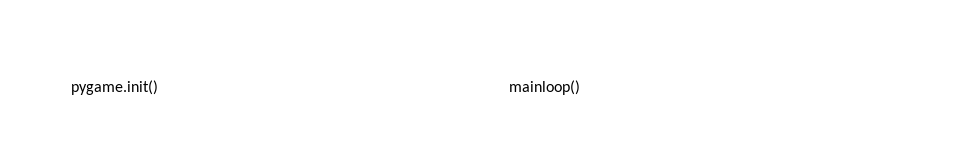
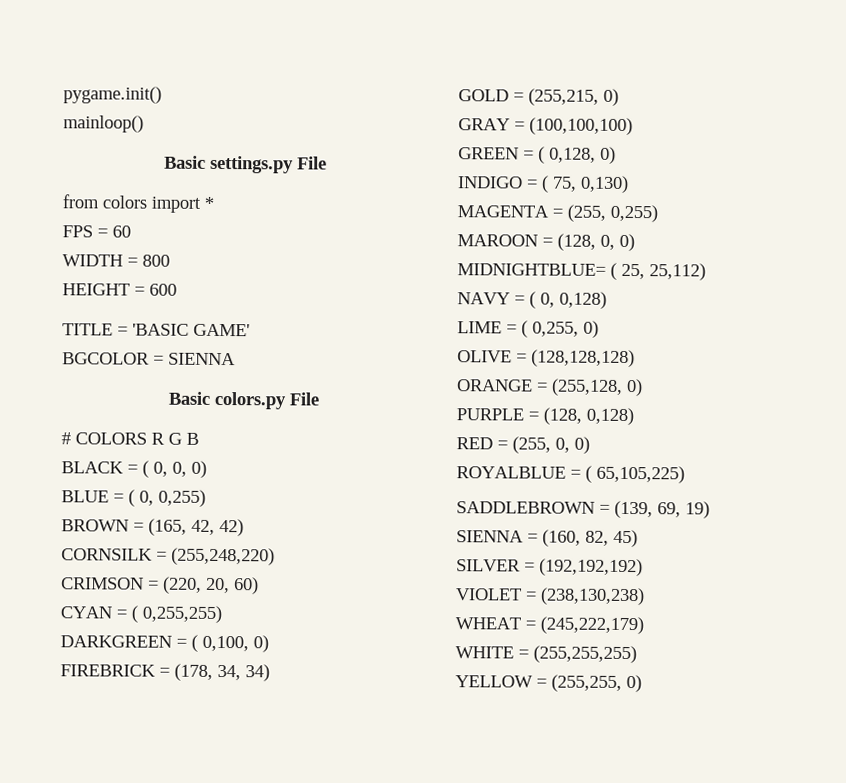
+ Basic settings.py File
+ from colors import *
+ FPS = 60
+ WIDTH = 800
+ HEIGHT = 600
+ TITLE = 'BASIC GAME'
+ BGCOLOR = SIENNA
+ Basic colors.py File
+ # COLORS R G B
+ BLACK = ( 0, 0, 0)
+ BLUE = ( 0, 0,255)
+ BROWN = (165, 42, 42)
+ CORNSILK = (255,248,220)
+ CRIMSON = (220, 20, 60)
+ CYAN = ( 0,255,255)
+ DARKGREEN = ( 0,100, 0)
+ FIREBRICK = (178, 34, 34)
+ GOLD = (255,215, 0)
+ GRAY = (100,100,100)
+ GREEN = ( 0,128, 0)
+ INDIGO = ( 75, 0,130)
+ MAGENTA = (255, 0,255)
+ MAROON = (128, 0, 0)
+ MIDNIGHTBLUE= ( 25, 25,112)
+ NAVY = ( 0, 0,128)
+ LIME = ( 0,255, 0)
+ OLIVE = (128,128,128)
+ ORANGE = (255,128, 0)
+ PURPLE = (128, 0,128)
+ RED = (255, 0, 0)
+ ROYALBLUE = ( 65,105,225)
+ SADDLEBROWN = (139, 69, 19)
+ SIENNA = (160, 82, 45)
+ SILVER = (192,192,192)
+ VIOLET = (238,130,238)
+ WHEAT = (245,222,179)
+ WHITE = (255,255,255)
+ YELLOW = (255,255, 0)

